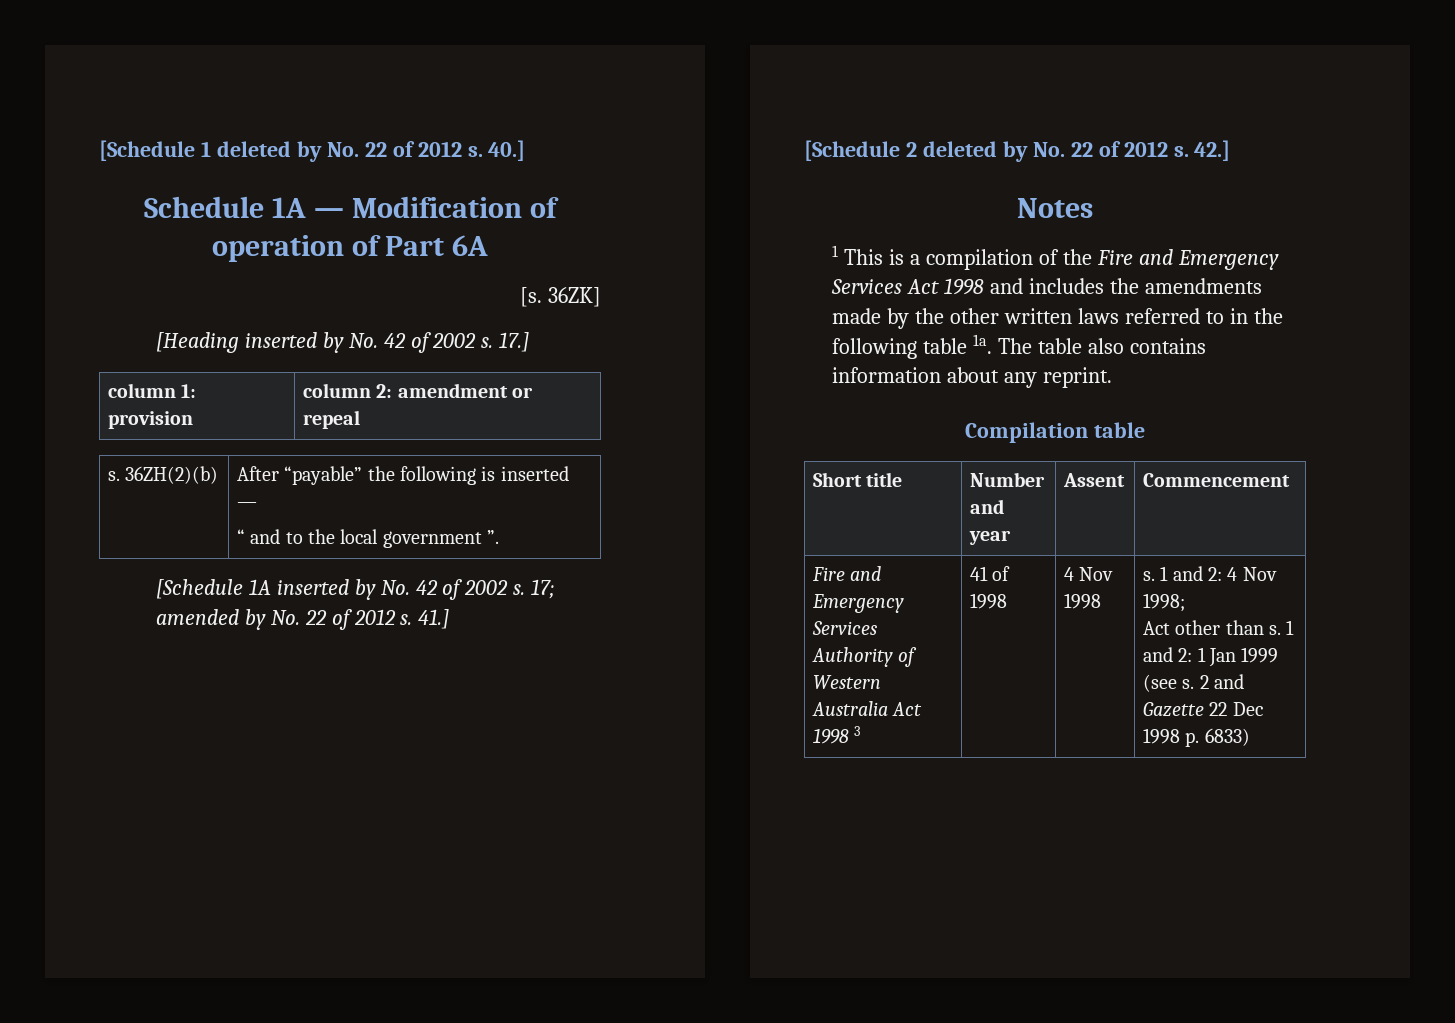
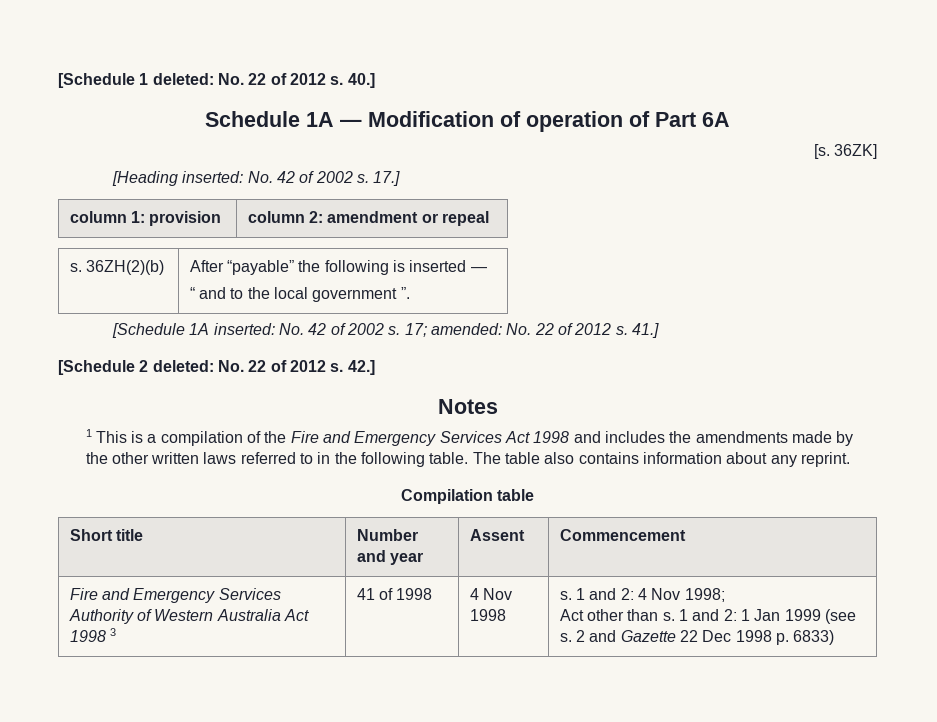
- [Schedule 1 deleted by No. 22 of 2012 s.
+ [Schedule 1 deleted: No. 22 of 2012 s.
- [Heading inserted by No. 42 of 2002 s.
+ [Heading inserted: No. 42 of 2002 s.
- [Schedule 1A inserted by No. 42 of 2002 s.
+ [Schedule 1A inserted: No. 42 of 2002 s.
- 17; amended by No. 22 of 2012 s.
+ 17; amended: No. 22 of 2012 s.
- [Schedule 2 deleted by No. 22 of 2012 s.
+ [Schedule 2 deleted: No. 22 of 2012 s.
- 1 This is a compilation of the Fire and Emergency Services Act 1998 and includes the amendments made by the other written laws referred to in the following table 1a.
+ 1 This is a compilation of the Fire and Emergency Services Act 1998 and includes the amendments made by the other written laws referred to in the following table.

